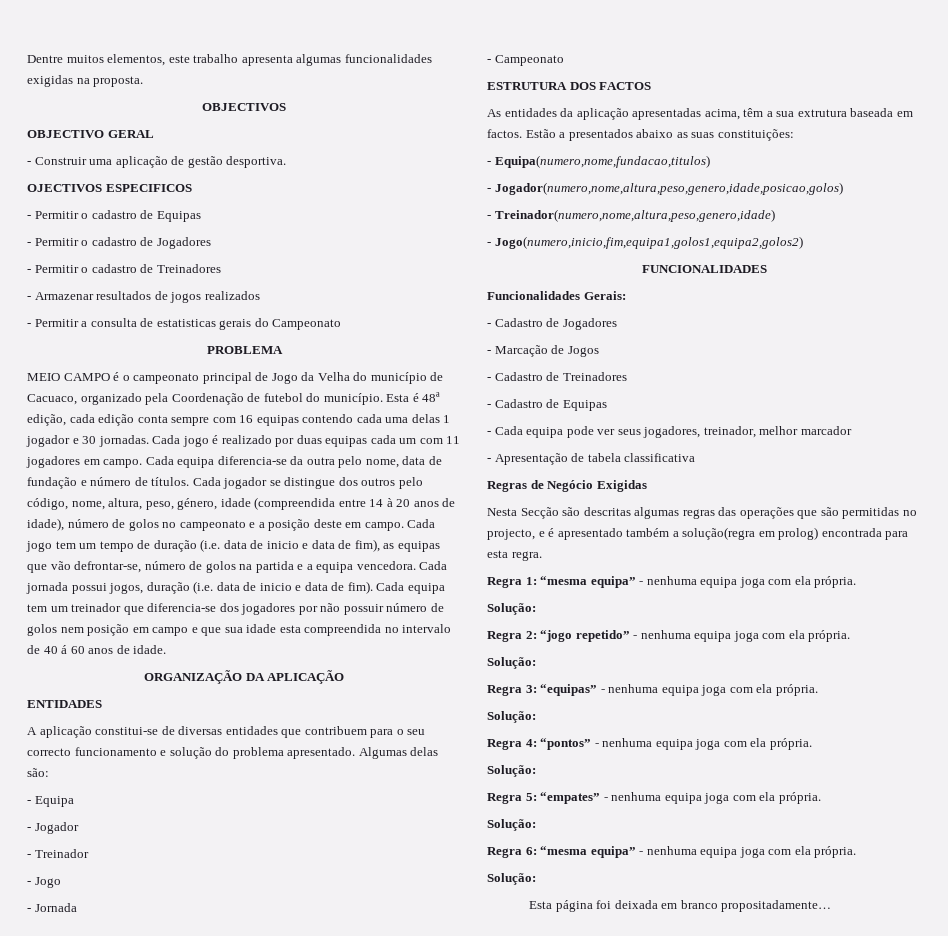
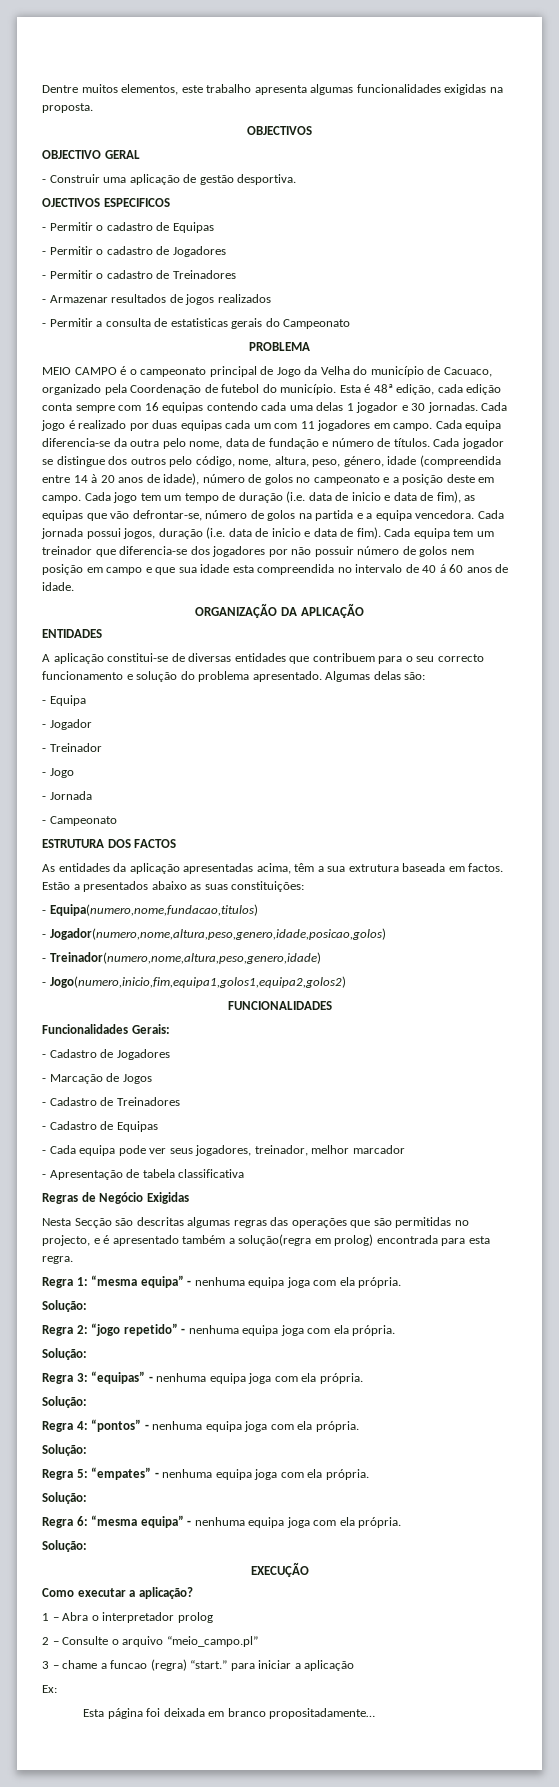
+ EXECUÇÃO
+ Como executar a aplicação?
+ 1 – Abra o interpretador prolog
+ 2 – Consulte o arquivo “meio_campo.pl”
+ 3 – chame a funcao (regra) “start.” para iniciar a aplicação
+ Ex:

